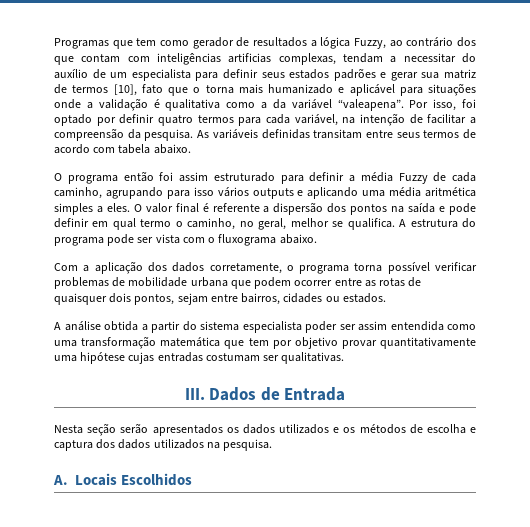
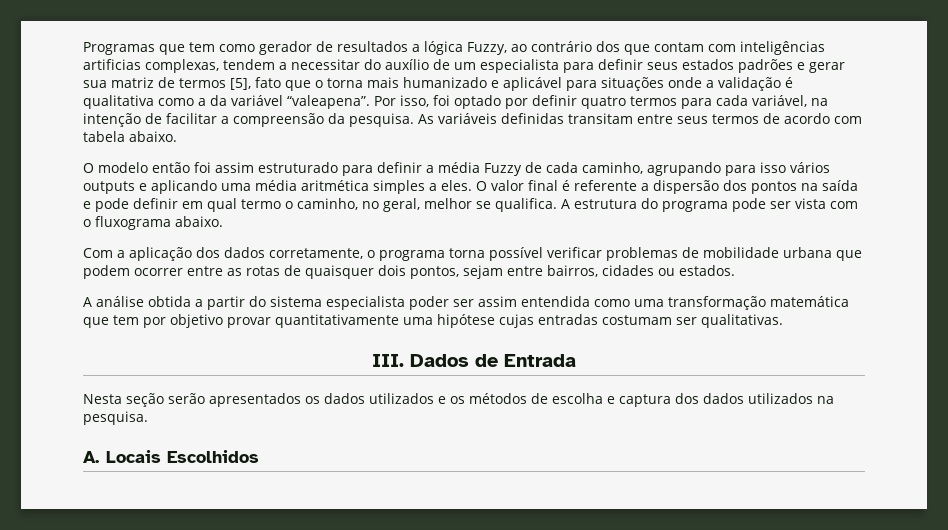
- Programas que tem como gerador de resultados a lógica Fuzzy, ao contrário dos que contam com inteligências artificias complexas, tendam a necessitar do auxílio de um especialista para definir seus estados padrões e gerar sua matriz de termos [10], fato que o torna mais humanizado e aplicável para situações onde a validação é qualitativa como a da variável “valeapena”.
+ Programas que tem como gerador de resultados a lógica Fuzzy, ao contrário dos que contam com inteligências artificias complexas, tendem a necessitar do auxílio de um especialista para definir seus estados padrões e gerar sua matriz de termos [5], fato que o torna mais humanizado e aplicável para situações onde a validação é qualitativa como a da variável “valeapena”.
- O programa então foi assim estruturado para definir a média Fuzzy de cada caminho, agrupando para isso vários outputs e aplicando uma média aritmética simples a eles.
+ O modelo então foi assim estruturado para definir a média Fuzzy de cada caminho, agrupando para isso vários outputs e aplicando uma média aritmética simples a eles.

